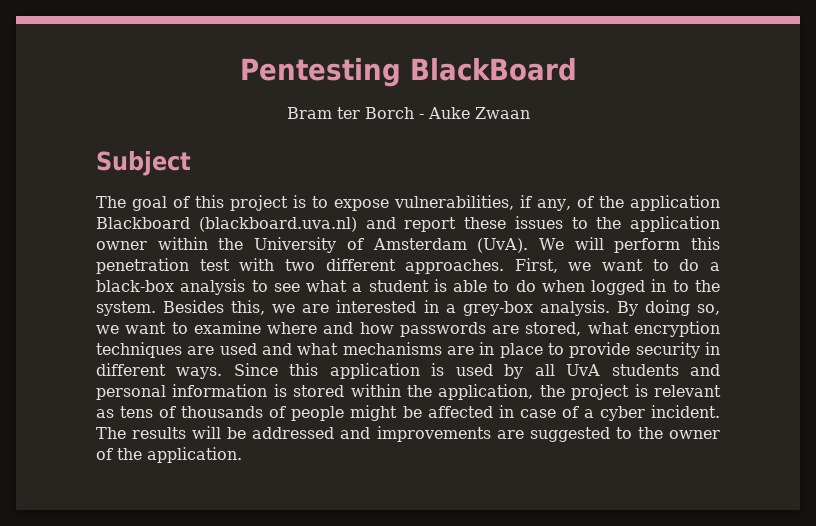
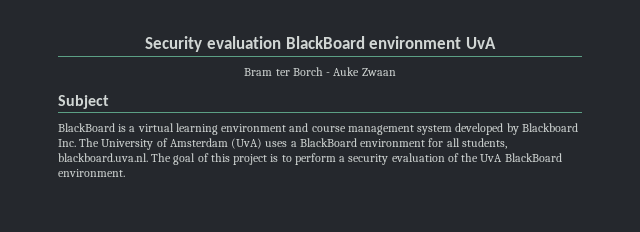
- Pentesting BlackBoard
+ Security evaluation BlackBoard environment UvA
- The goal of this project is to expose vulnerabilities, if any, of the application Blackboard (blackboard.uva.nl) and report these issues to the application owner within the University of Amsterdam (UvA). We will perform this penetration test with two different approaches. First, we want to do a black-box analysis to see what a student is able to do when logged in to the system. Besides this, we are interested in a grey-box analysis. By doing so, we want to examine where and how passwords are stored, what encryption techniques are used and what mechanisms are in place to provide security in different ways. Since this application is used by all UvA students and personal information is stored within the application, the project is relevant as tens of thousands of people might be affected in case of a cyber incident. The results will be addressed and improvements are suggested to the owner of the application.
+ BlackBoard is a virtual learning environment and course management system developed by Blackboard Inc. The University of Amsterdam (UvA) uses a BlackBoard environment for all students, blackboard.uva.nl. The goal of this project is to perform a security evaluation of the UvA BlackBoard environment.

